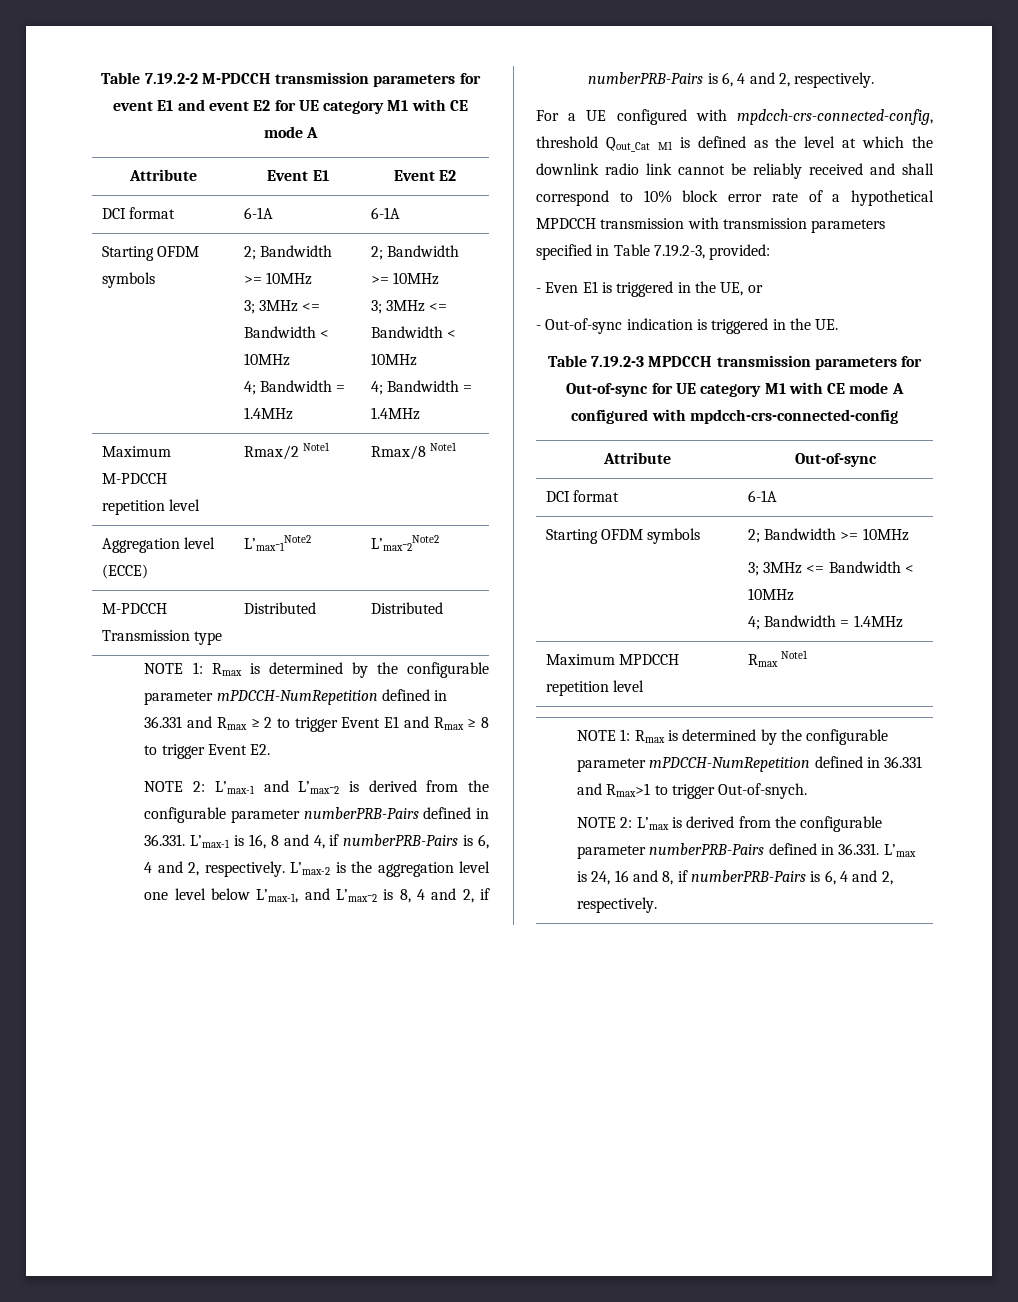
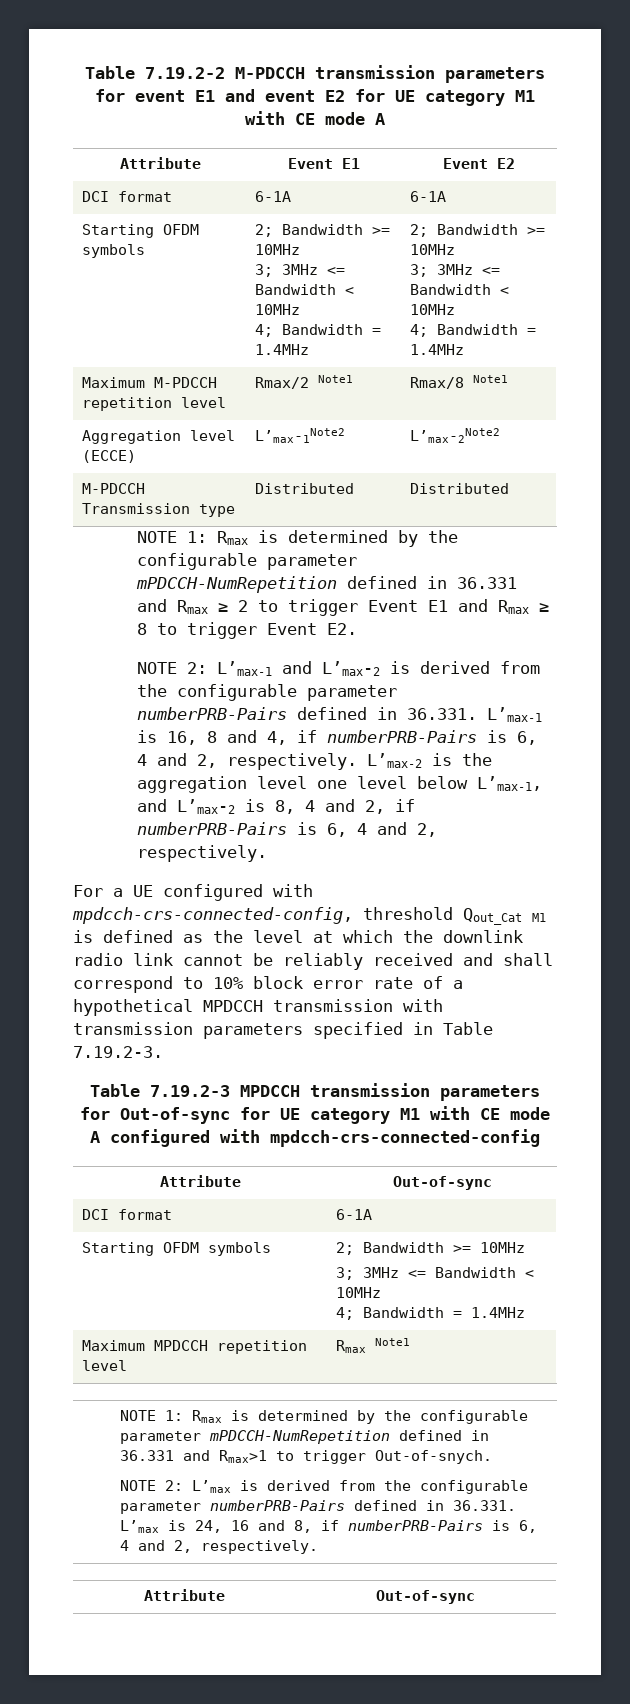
- For a UE configured with mpdcch-crs-connected-config, threshold Qout_Cat M1 is defined as the level at which the downlink radio link cannot be reliably received and shall correspond to 10% block error rate of a hypothetical MPDCCH transmission with transmission parameters specified in Table 7.19.2-3, provided:
- - Even E1 is triggered in the UE, or
- - Out-of-sync indication is triggered in the UE.
+ For a UE configured with mpdcch-crs-connected-config, threshold Qout_Cat M1 is defined as the level at which the downlink radio link cannot be reliably received and shall correspond to 10% block error rate of a hypothetical MPDCCH transmission with transmission parameters specified in Table 7.19.2-3.
  NOTE 2: L’max is derived from the configurable parameter numberPRB-Pairs defined in 36.331. L’max is 24, 16 and 8, if numberPRB-Pairs is 6, 4 and 2, respectively.
+ Attribute | Out-of-sync

